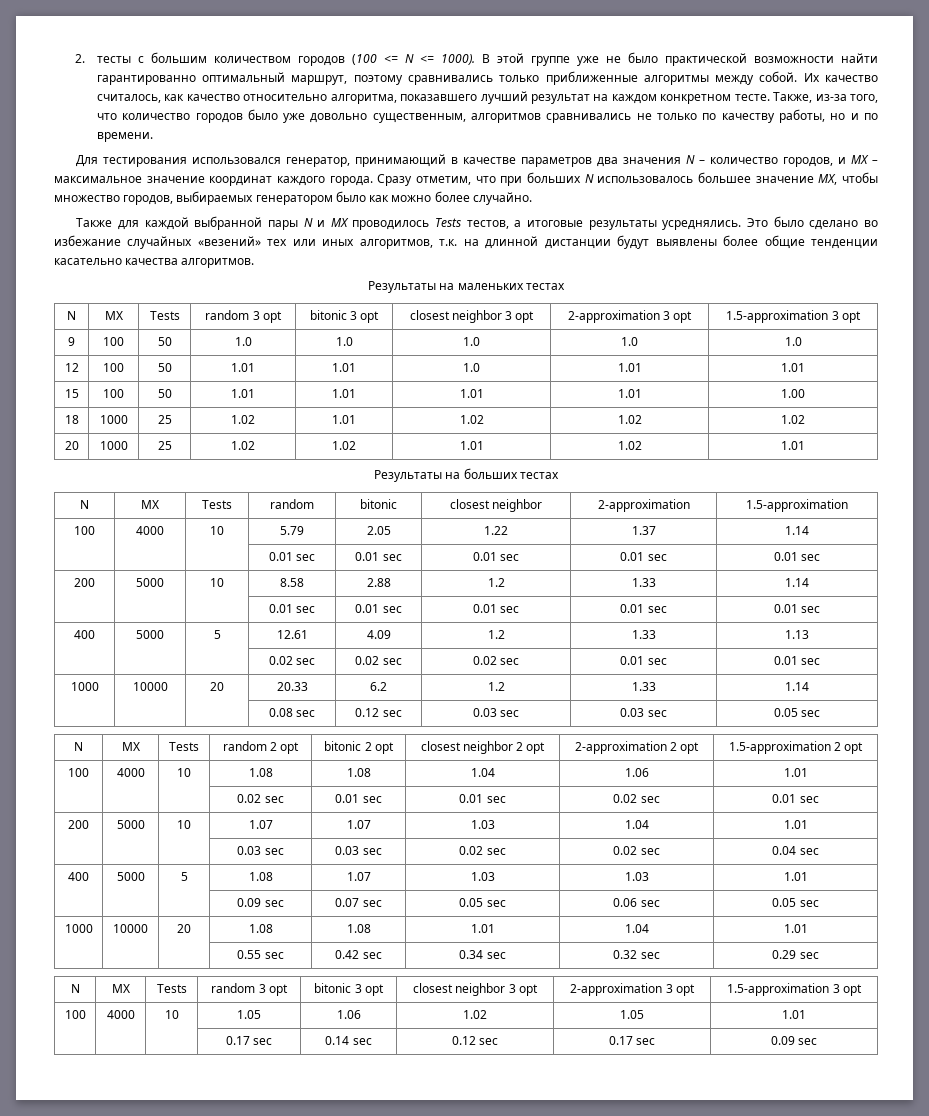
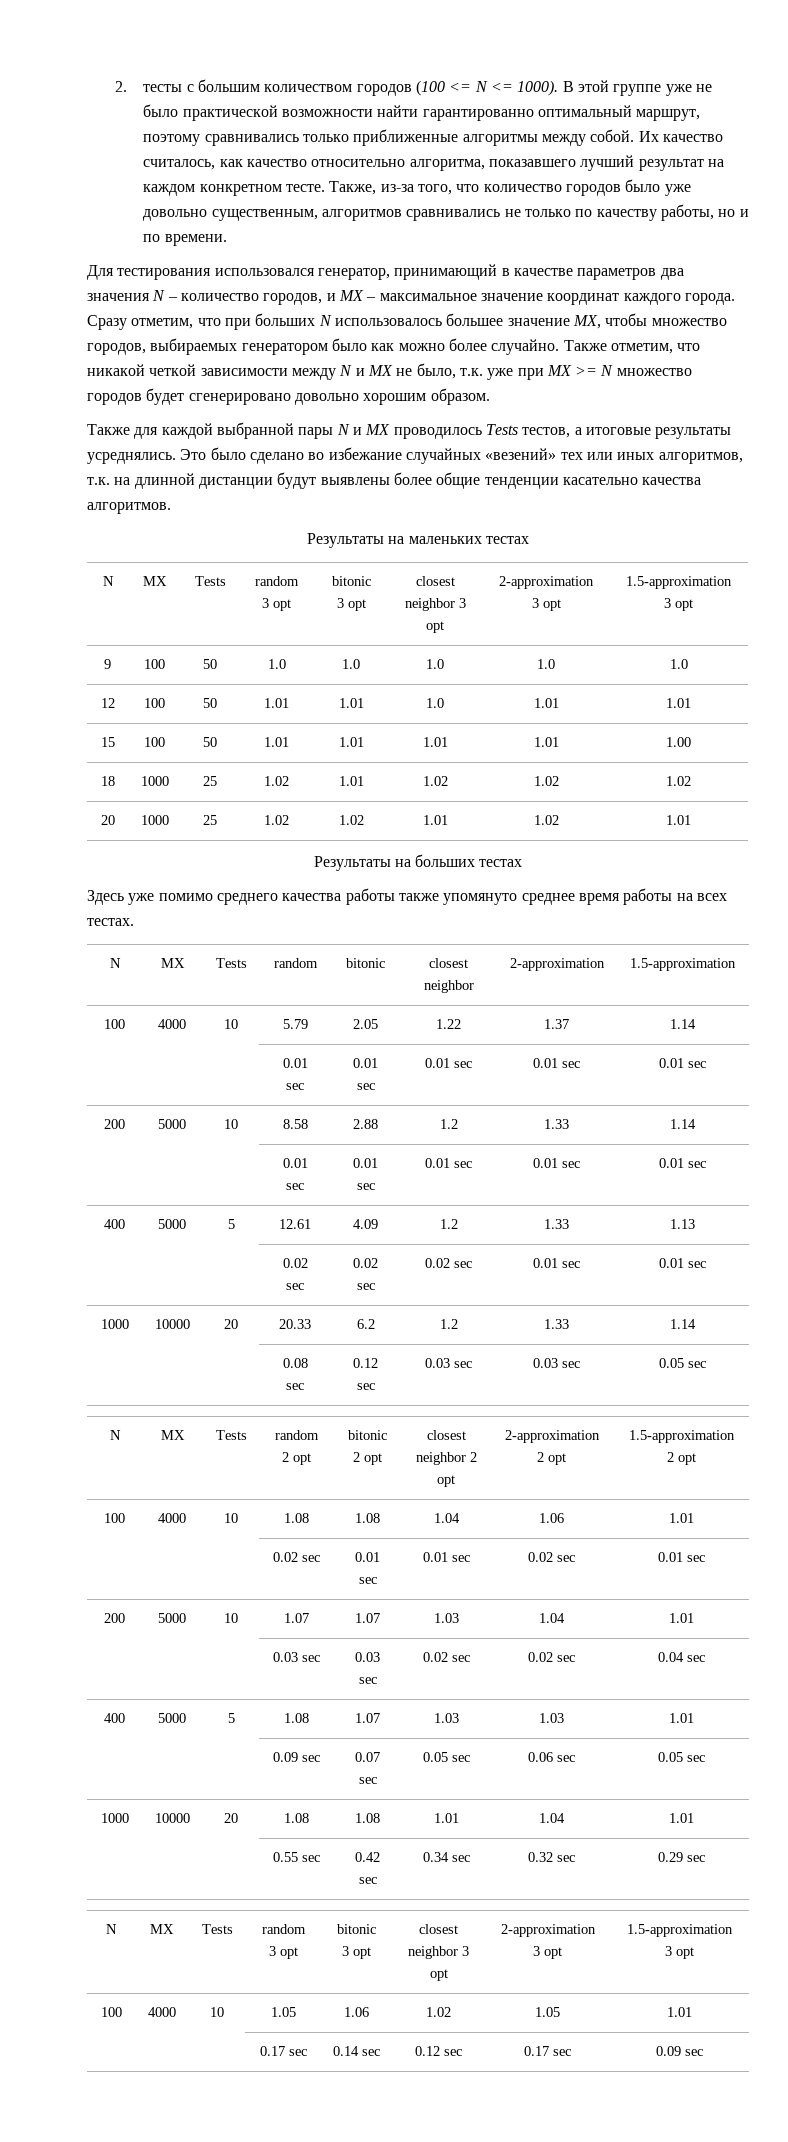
+ Также отметим, что никакой четкой зависимости между N и MX не было, т.к. уже при MX >= N множество городов будет сгенерировано довольно хорошим образом.
+ Здесь уже помимо среднего качества работы также упомянуто среднее время работы на всех тестах.

